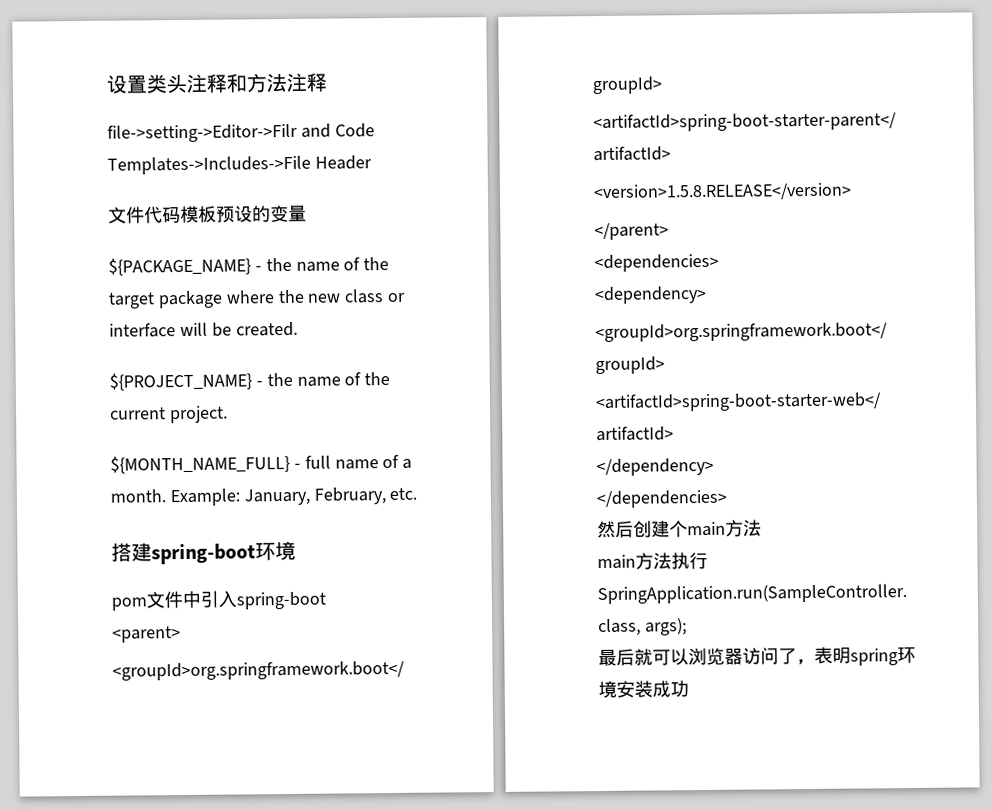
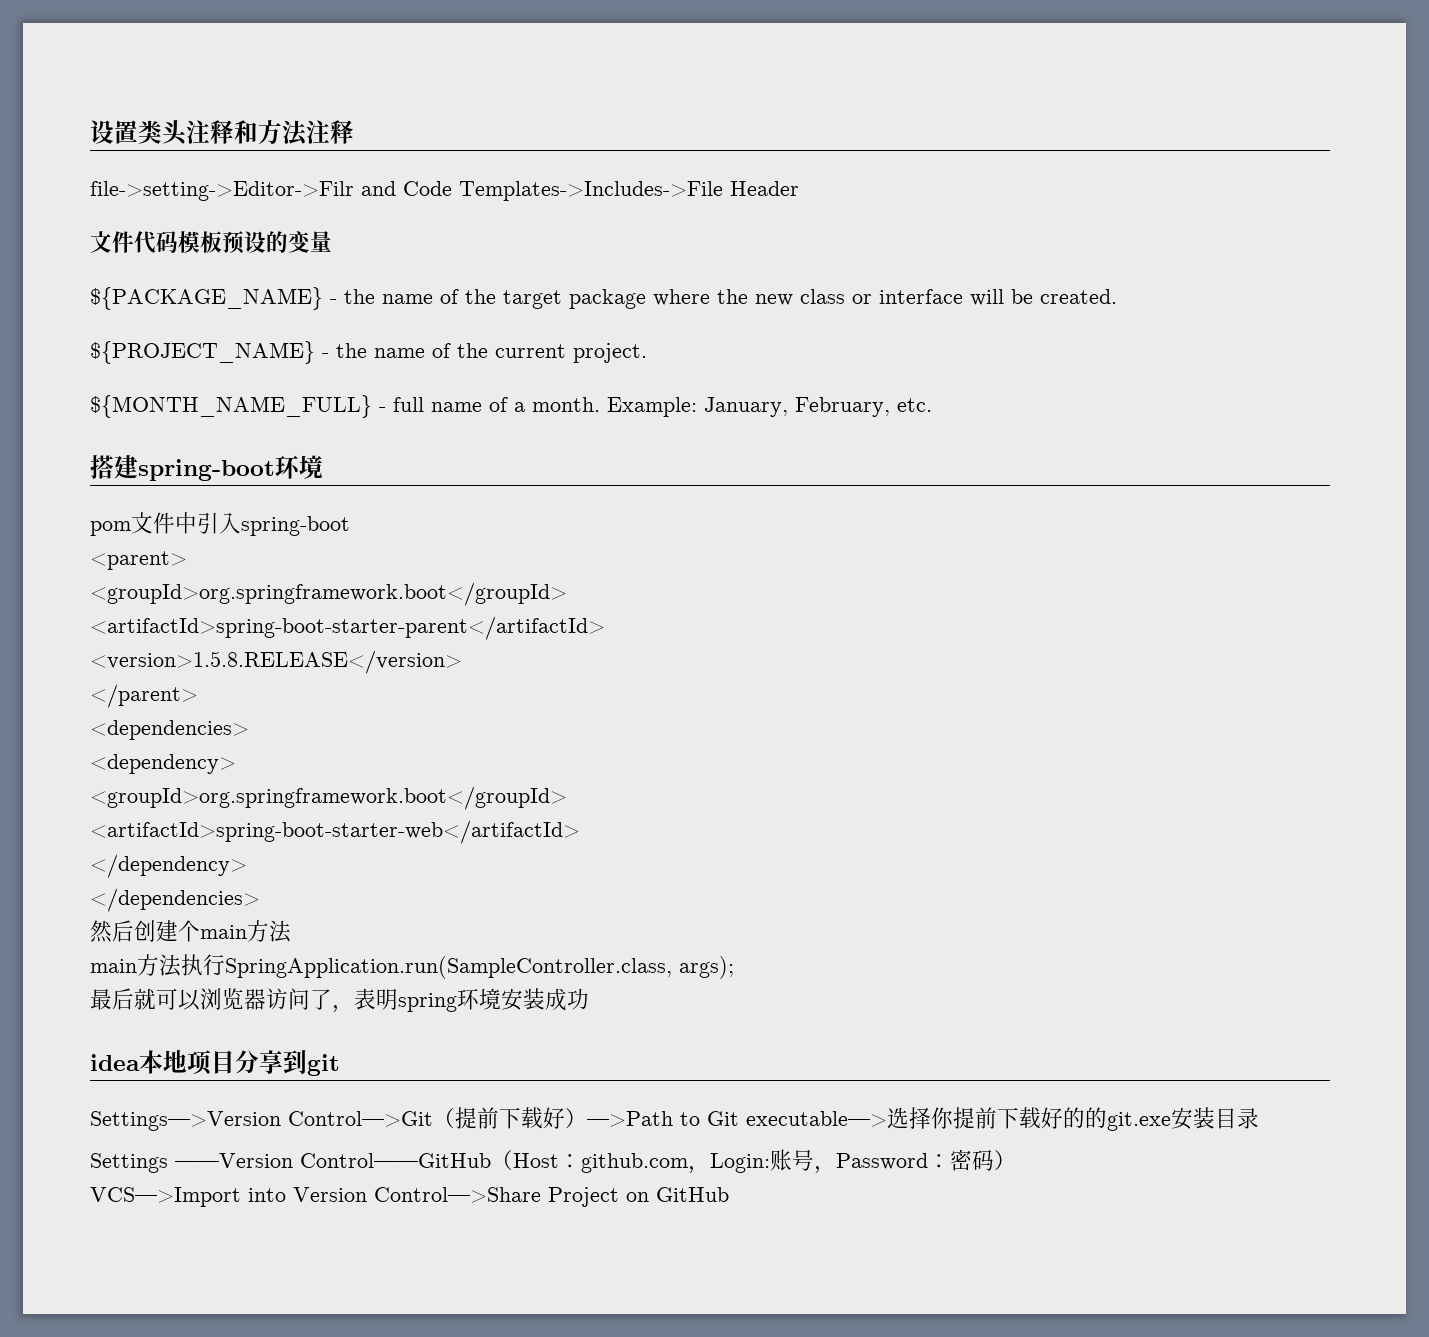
+ idea本地项目分享到git
+ Settings—>Version Control—>Git（提前下载好）—>Path to Git executable—>选择你提前下载好的的git.exe安装目录
+ Settings ——Version Control——GitHub（Host：github.com，Login:账号，Password：密码）
+ VCS—>Import into Version Control—>Share Project on GitHub

